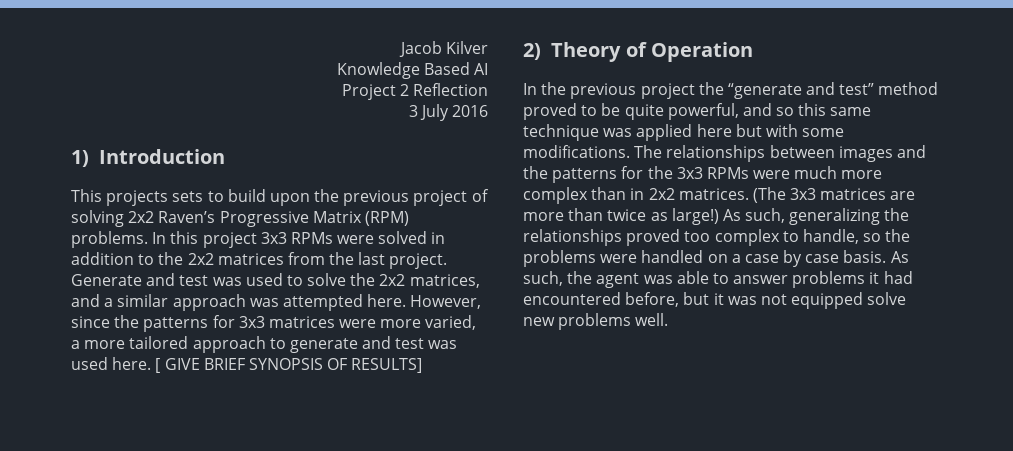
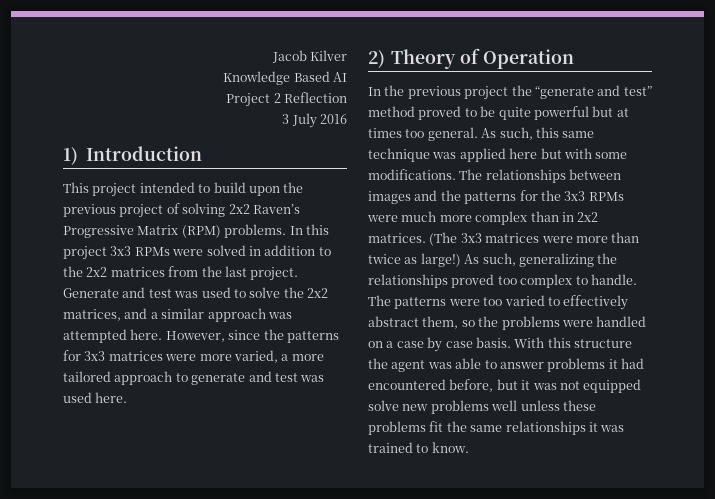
- This projects sets to build upon the previous project of solving 2x2 Raven’s Progressive Matrix (RPM) problems.
+ This project intended to build upon the previous project of solving 2x2 Raven’s Progressive Matrix (RPM) problems.
- [ GIVE BRIEF SYNOPSIS OF RESULTS]
- In the previous project the “generate and test” method proved to be quite powerful, and so this same technique was applied here but with some modifications.
+ In the previous project the “generate and test” method proved to be quite powerful but at times too general. As such, this same technique was applied here but with some modifications.
- (The 3x3 matrices are more than twice as large!)
+ (The 3x3 matrices were more than twice as large!)
- As such, generalizing the relationships proved too complex to handle, so the problems were handled on a case by case basis.
+ As such, generalizing the relationships proved too complex to handle. The patterns were too varied to effectively abstract them, so the problems were handled on a case by case basis.
- As such, the agent was able to answer problems it had encountered before, but it was not equipped solve new problems well.
+ With this structure the agent was able to answer problems it had encountered before, but it was not equipped solve new problems well unless these problems fit the same relationships it was trained to know.

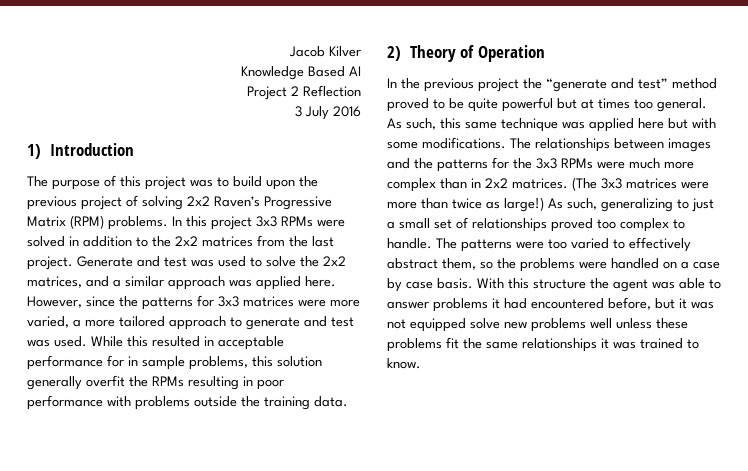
- This project intended to build upon the previous project of solving 2x2 Raven’s Progressive Matrix (RPM) problems.
+ The purpose of this project was to build upon the previous project of solving 2x2 Raven’s Progressive Matrix (RPM) problems.
- Generate and test was used to solve the 2x2 matrices, and a similar approach was attempted here.
+ Generate and test was used to solve the 2x2 matrices, and a similar approach was applied here.
- However, since the patterns for 3x3 matrices were more varied, a more tailored approach to generate and test was used here.
+ However, since the patterns for 3x3 matrices were more varied, a more tailored approach to generate and test was used. While this resulted in acceptable performance for in sample problems, this solution generally overfit the RPMs resulting in poor performance with problems outside the training data.
- As such, generalizing the relationships proved too complex to handle.
+ As such, generalizing to just a small set of relationships proved too complex to handle.

